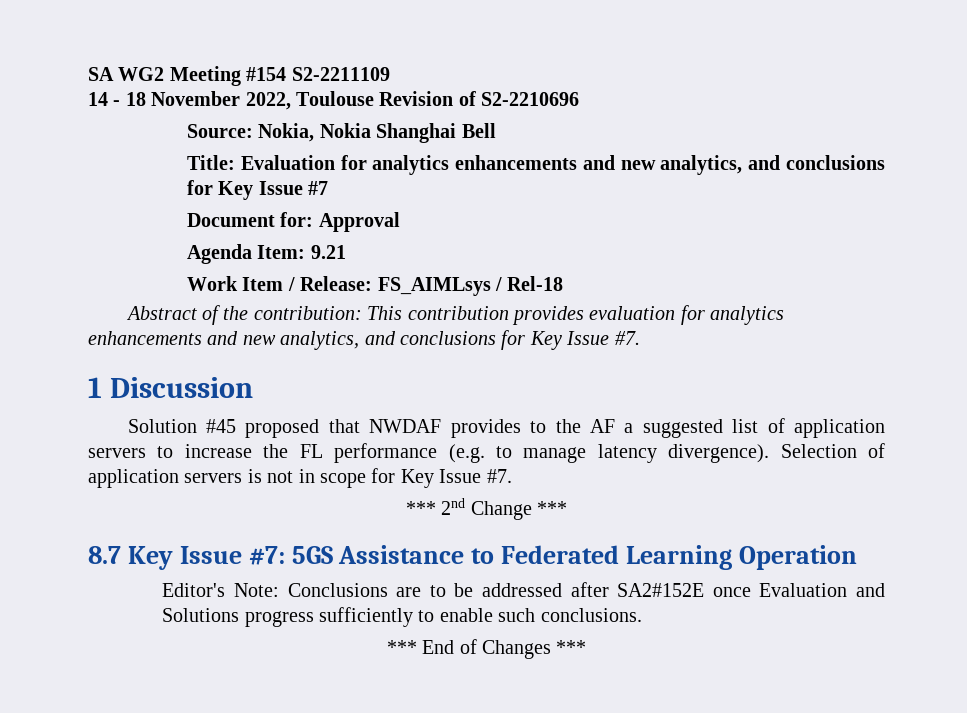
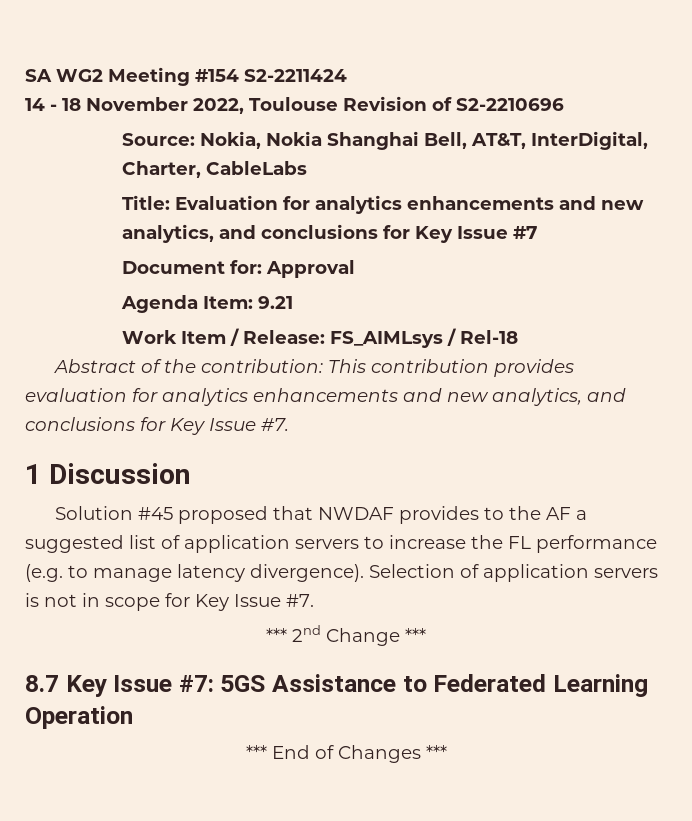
- SA WG2 Meeting #154 S2-2211109
+ SA WG2 Meeting #154 S2-2211424
- Source: Nokia, Nokia Shanghai Bell
+ Source: Nokia, Nokia Shanghai Bell, AT&T, InterDigital, Charter, CableLabs
- Editor's Note: Conclusions are to be addressed after SA2#152E once Evaluation and Solutions progress sufficiently to enable such conclusions.

